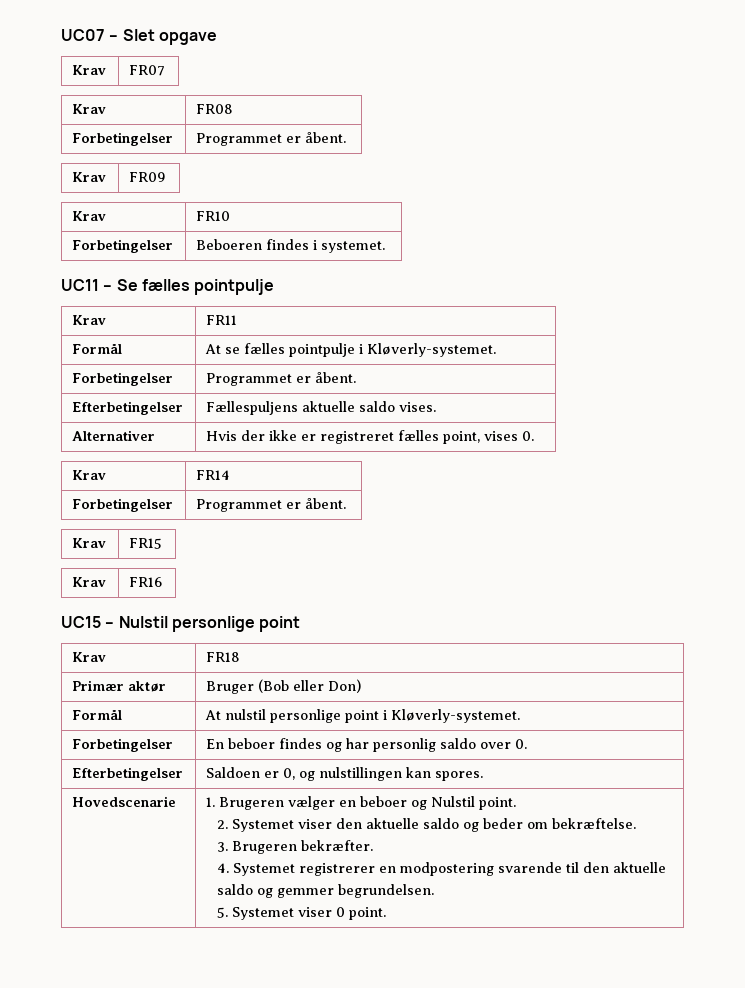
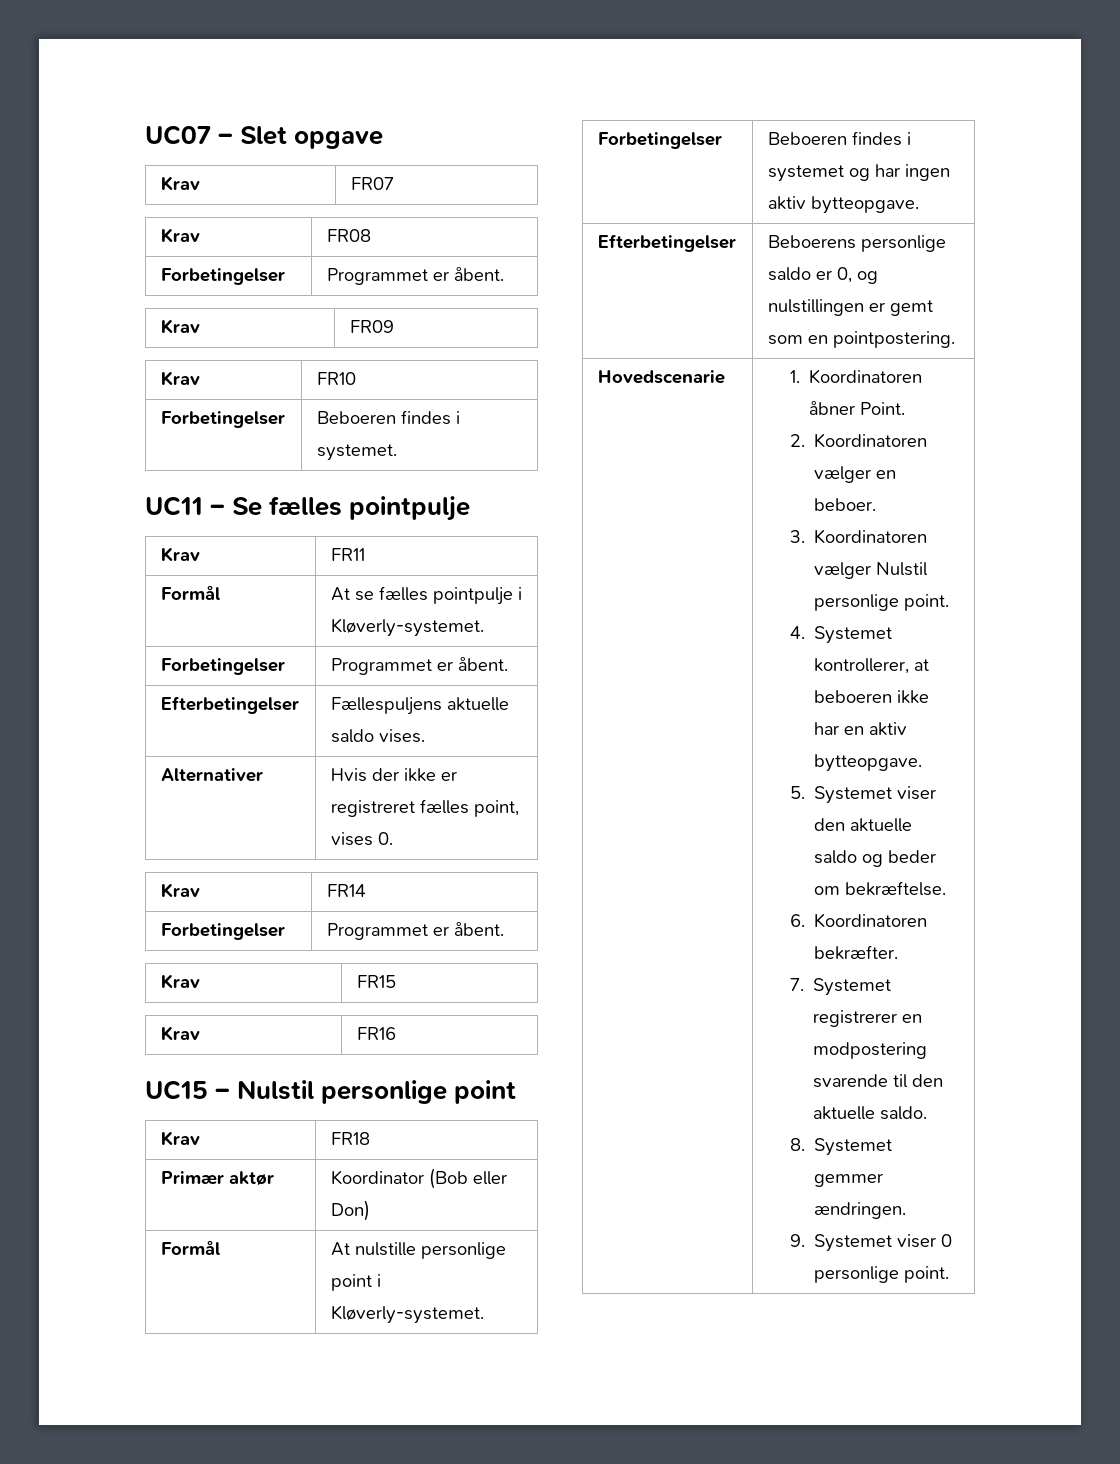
- Primær aktør | Bruger (Bob eller Don)
+ Primær aktør | Koordinator (Bob eller Don)
- Formål | At nulstil personlige point i Kløverly-systemet.
+ Formål | At nulstille personlige point i Kløverly-systemet.
- Forbetingelser | En beboer findes og har personlig saldo over 0.
- Efterbetingelser | Saldoen er 0, og nulstillingen kan spores.
- Hovedscenarie | 1. Brugeren vælger en beboer og Nulstil point.
- 2. Systemet viser den aktuelle saldo og beder om bekræftelse.
- 3. Brugeren bekræfter.
- 4. Systemet registrerer en modpostering svarende til den aktuelle saldo og gemmer begrundelsen.
- 5. Systemet viser 0 point.
+ Forbetingelser | Beboeren findes i systemet og har ingen aktiv bytteopgave.
+ Efterbetingelser | Beboerens personlige saldo er 0, og nulstillingen er gemt som en pointpostering.
+ Hovedscenarie | 1. Koordinatoren åbner Point.
+ 2. Koordinatoren vælger en beboer.
+ 3. Koordinatoren vælger Nulstil personlige point.
+ 4. Systemet kontrollerer, at beboeren ikke har en aktiv bytteopgave.
+ 5. Systemet viser den aktuelle saldo og beder om bekræftelse.
+ 6. Koordinatoren bekræfter.
+ 7. Systemet registrerer en modpostering svarende til den aktuelle saldo.
+ 8. Systemet gemmer ændringen.
+ 9. Systemet viser 0 personlige point.

